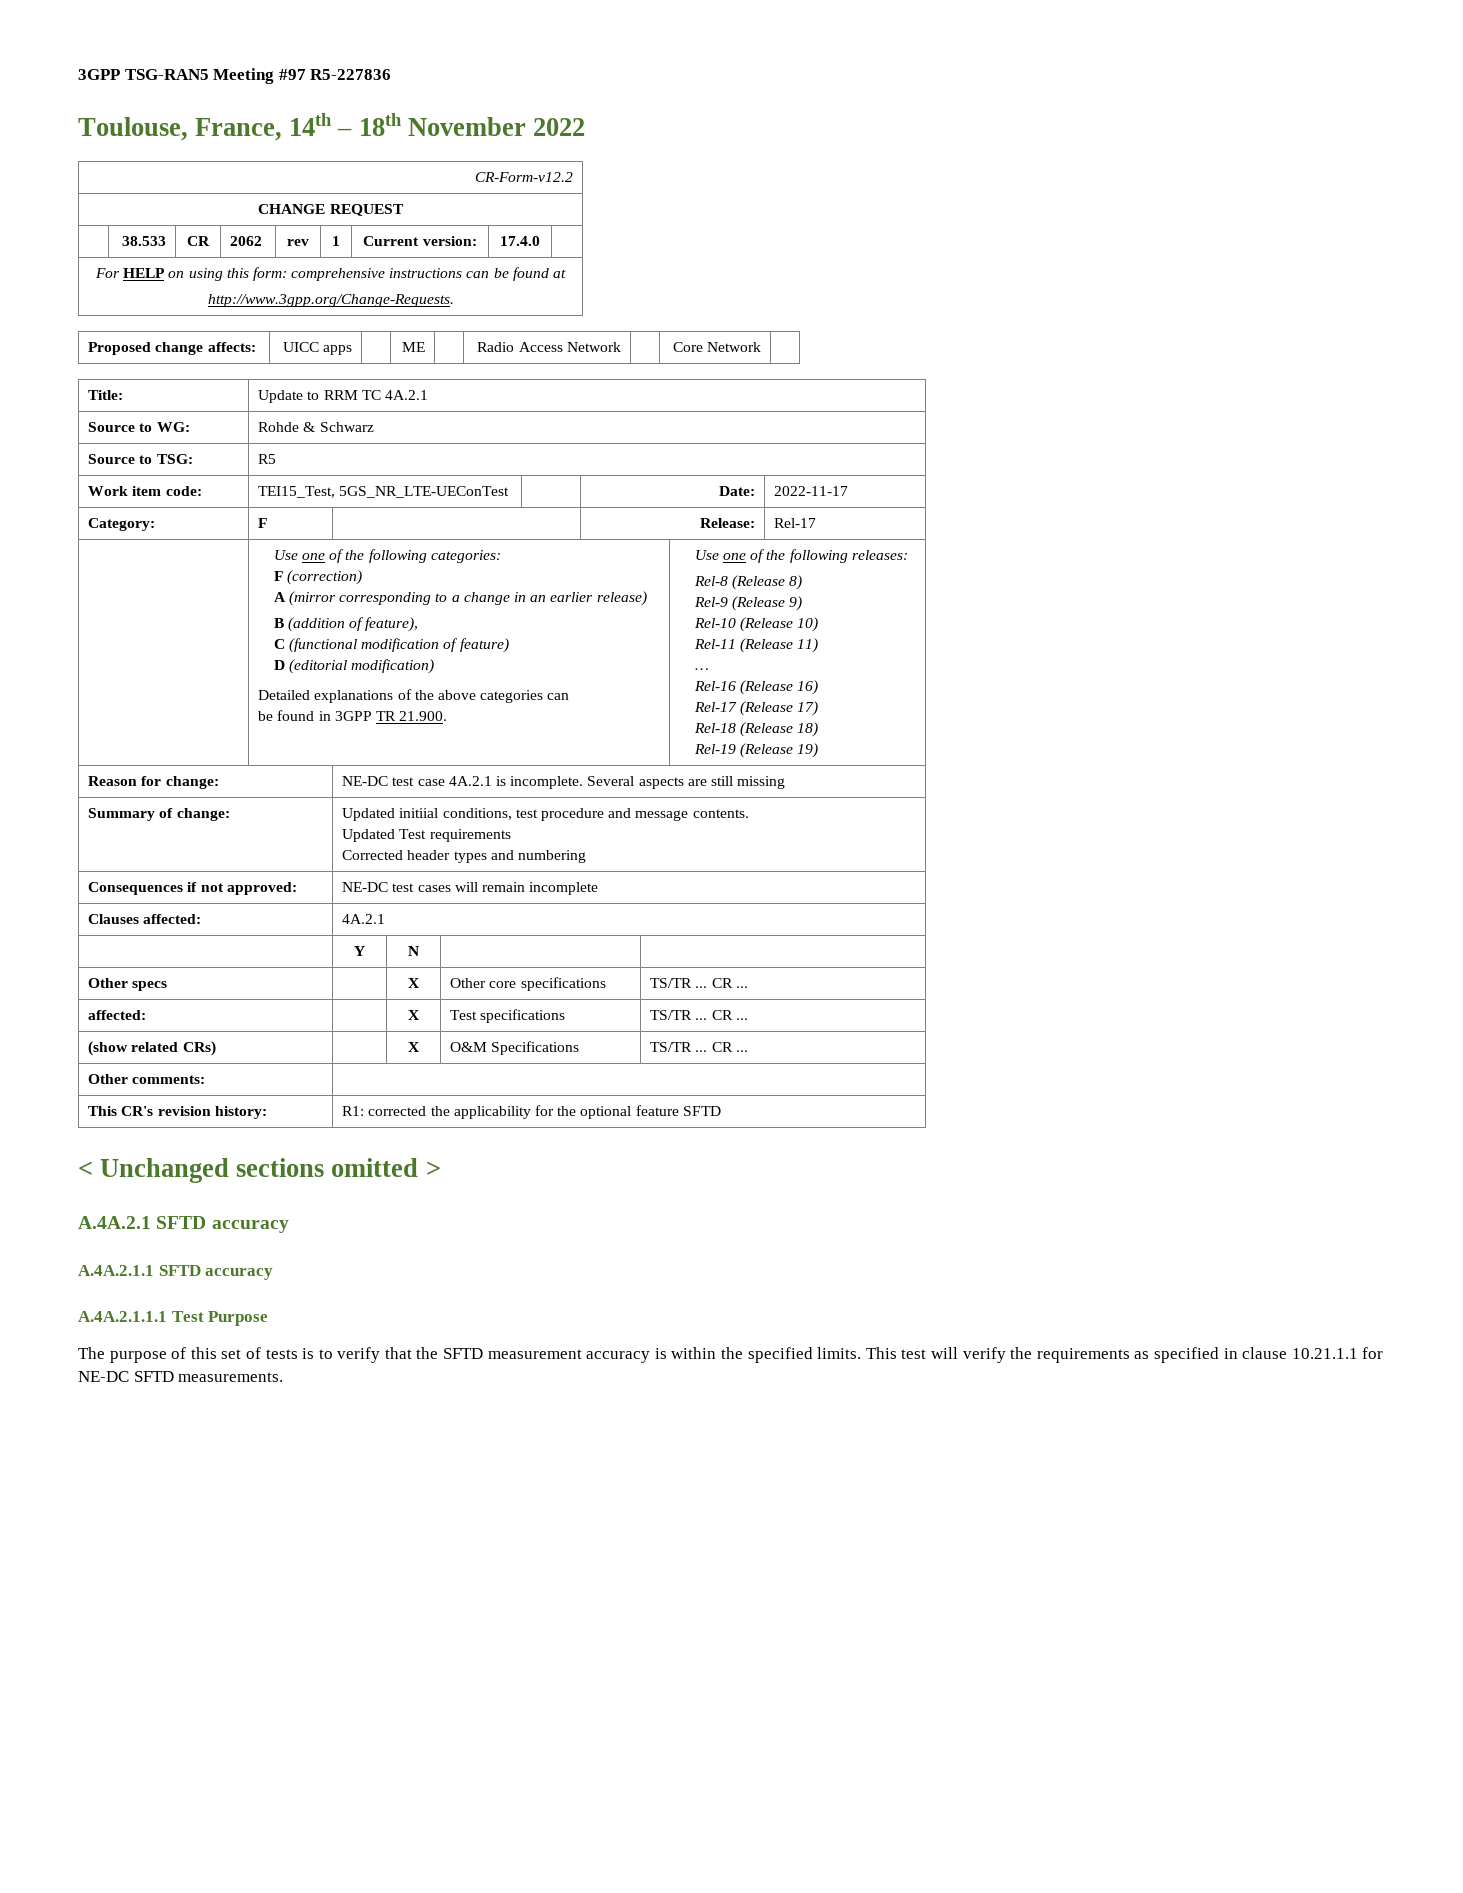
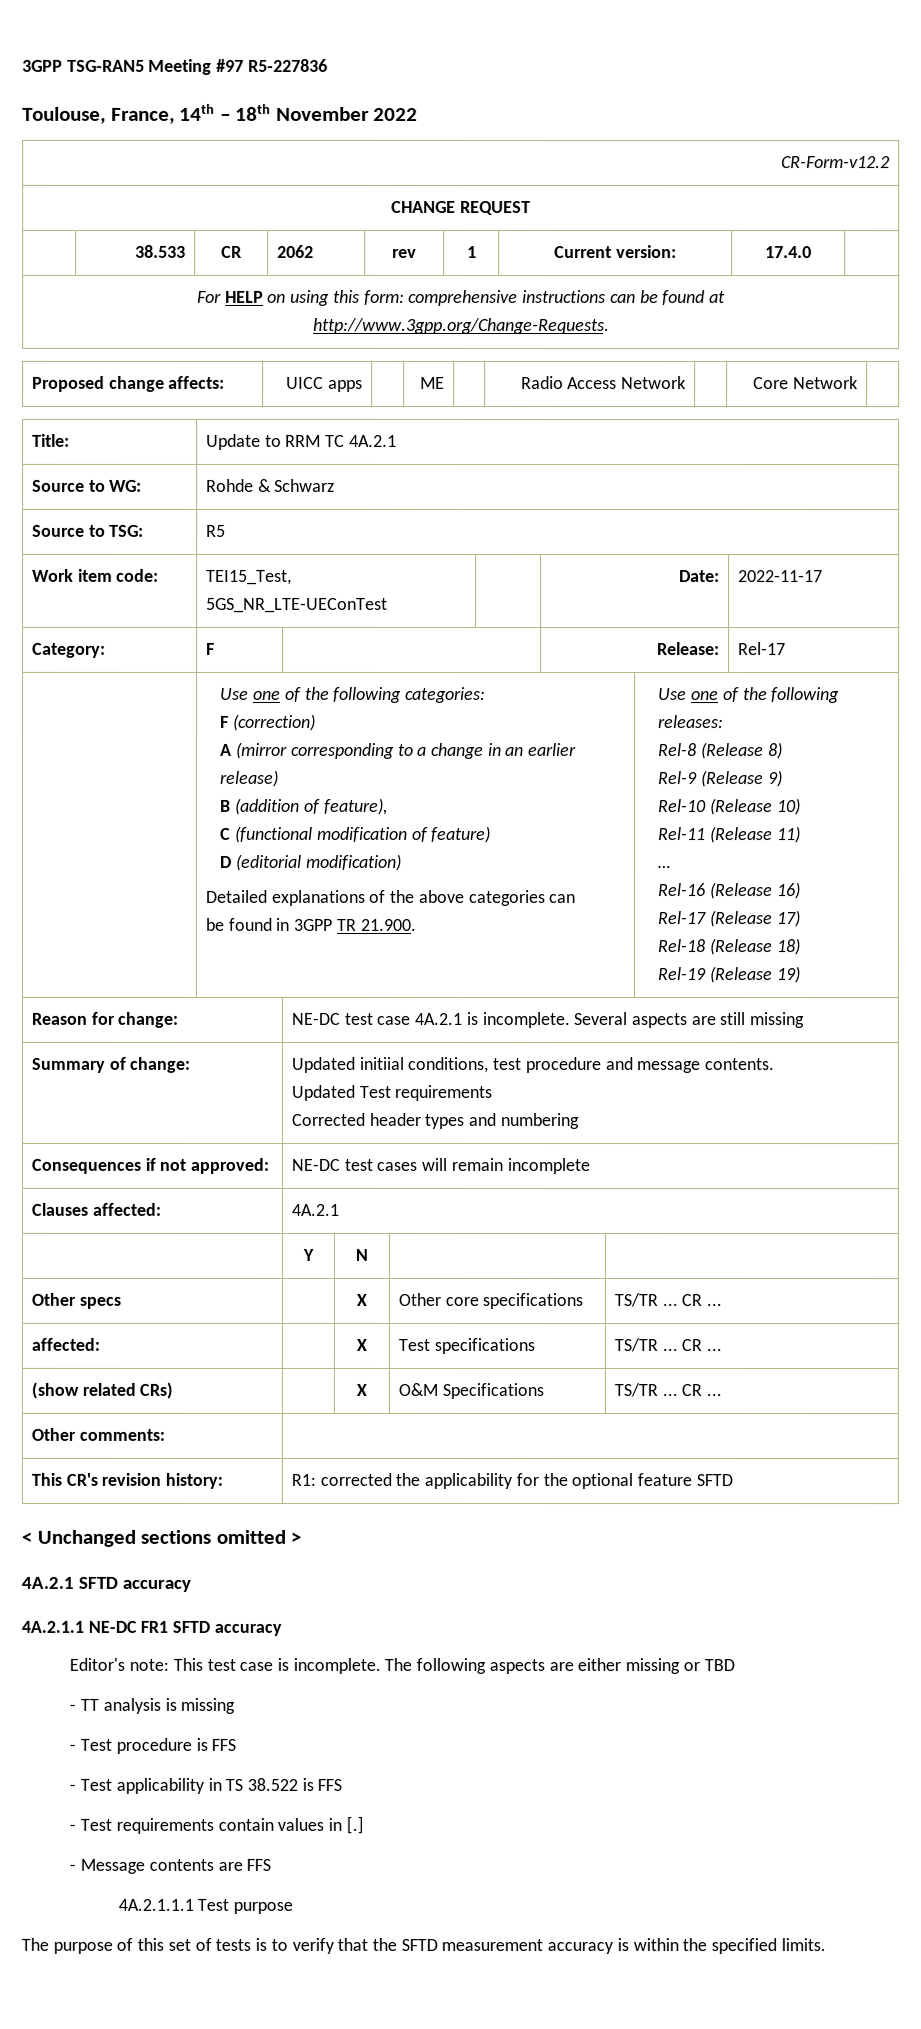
- A.4A.2.1 SFTD accuracy
- A.4A.2.1.1 SFTD accuracy
- A.4A.2.1.1.1 Test Purpose
+ 4A.2.1 SFTD accuracy
+ 4A.2.1.1 NE-DC FR1 SFTD accuracy
+ Editor's note: This test case is incomplete. The following aspects are either missing or TBD
+ - TT analysis is missing
+ - Test procedure is FFS
+ - Test applicability in TS 38.522 is FFS
+ - Test requirements contain values in [.]
+ - Message contents are FFS
+ 4A.2.1.1.1 Test purpose
- This test will verify the requirements as specified in clause 10.21.1.1 for NE-DC SFTD measurements.

